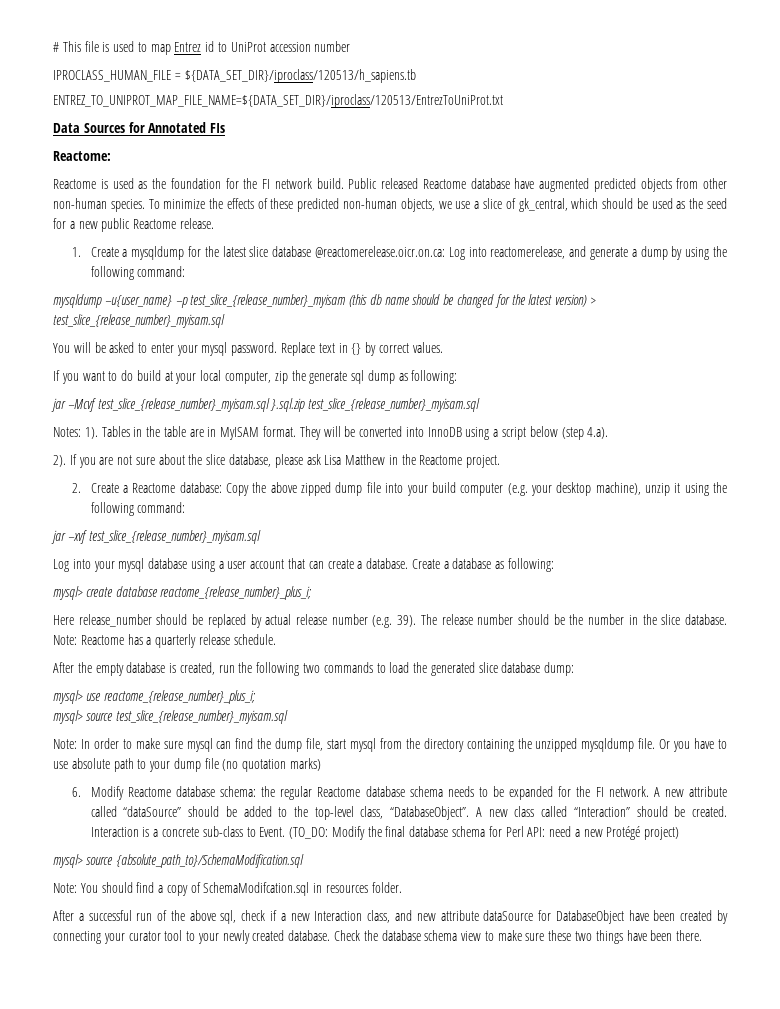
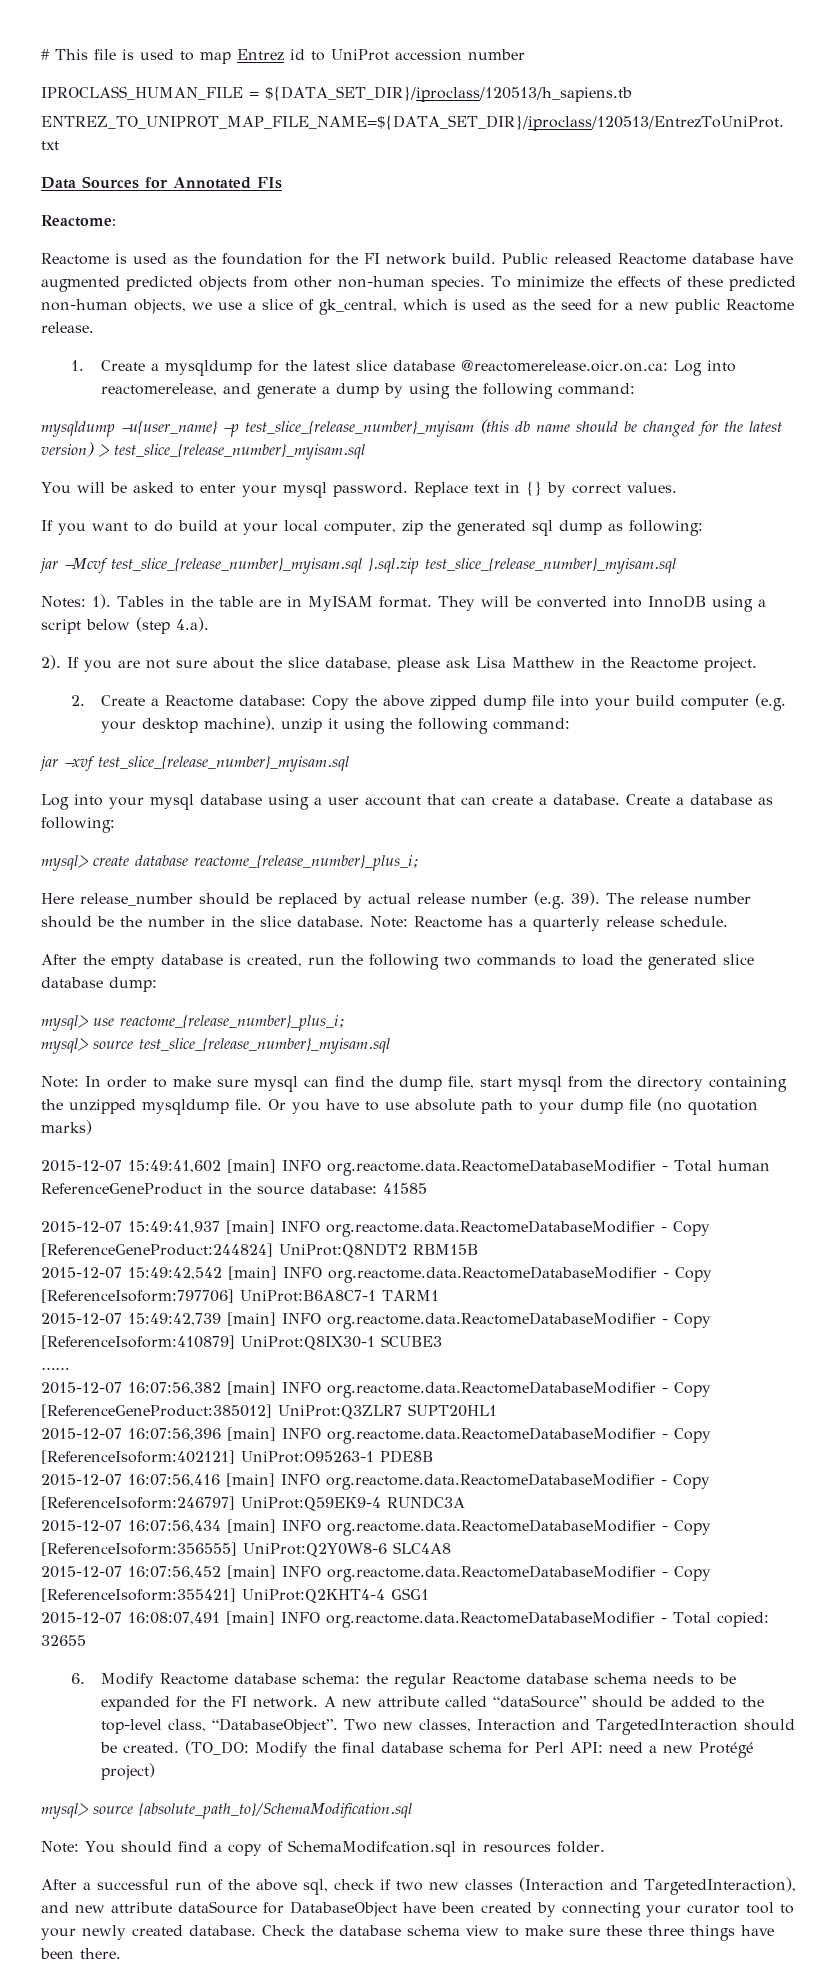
- To minimize the effects of these predicted non-human objects, we use a slice of gk_central, which should be used as the seed for a new public Reactome release.
+ To minimize the effects of these predicted non-human objects, we use a slice of gk_central, which is used as the seed for a new public Reactome release.
- If you want to do build at your local computer, zip the generate sql dump as following:
+ If you want to do build at your local computer, zip the generated sql dump as following:
+ 2015-12-07 15:49:41,602 [main] INFO org.reactome.data.ReactomeDatabaseModifier - Total human ReferenceGeneProduct in the source database: 41585
+ 2015-12-07 15:49:41,937 [main] INFO org.reactome.data.ReactomeDatabaseModifier - Copy [ReferenceGeneProduct:244824] UniProt:Q8NDT2 RBM15B
+ 2015-12-07 15:49:42,542 [main] INFO org.reactome.data.ReactomeDatabaseModifier - Copy [ReferenceIsoform:797706] UniProt:B6A8C7-1 TARM1
+ 2015-12-07 15:49:42,739 [main] INFO org.reactome.data.ReactomeDatabaseModifier - Copy [ReferenceIsoform:410879] UniProt:Q8IX30-1 SCUBE3
+ ……
+ 2015-12-07 16:07:56,382 [main] INFO org.reactome.data.ReactomeDatabaseModifier - Copy [ReferenceGeneProduct:385012] UniProt:Q3ZLR7 SUPT20HL1
+ 2015-12-07 16:07:56,396 [main] INFO org.reactome.data.ReactomeDatabaseModifier - Copy [ReferenceIsoform:402121] UniProt:O95263-1 PDE8B
+ 2015-12-07 16:07:56,416 [main] INFO org.reactome.data.ReactomeDatabaseModifier - Copy [ReferenceIsoform:246797] UniProt:Q59EK9-4 RUNDC3A
+ 2015-12-07 16:07:56,434 [main] INFO org.reactome.data.ReactomeDatabaseModifier - Copy [ReferenceIsoform:356555] UniProt:Q2Y0W8-6 SLC4A8
+ 2015-12-07 16:07:56,452 [main] INFO org.reactome.data.ReactomeDatabaseModifier - Copy [ReferenceIsoform:355421] UniProt:Q2KHT4-4 GSG1
+ 2015-12-07 16:08:07,491 [main] INFO org.reactome.data.ReactomeDatabaseModifier - Total copied: 32655
- A new class called “Interaction” should be created. Interaction is a concrete sub-class to Event.
+ Two new classes, Interaction and TargetedInteraction should be created.
- After a successful run of the above sql, check if a new Interaction class, and new attribute dataSource for DatabaseObject have been created by connecting your curator tool to your newly created database.
+ After a successful run of the above sql, check if two new classes (Interaction and TargetedInteraction), and new attribute dataSource for DatabaseObject have been created by connecting your curator tool to your newly created database.
- Check the database schema view to make sure these two things have been there.
+ Check the database schema view to make sure these three things have been there.

